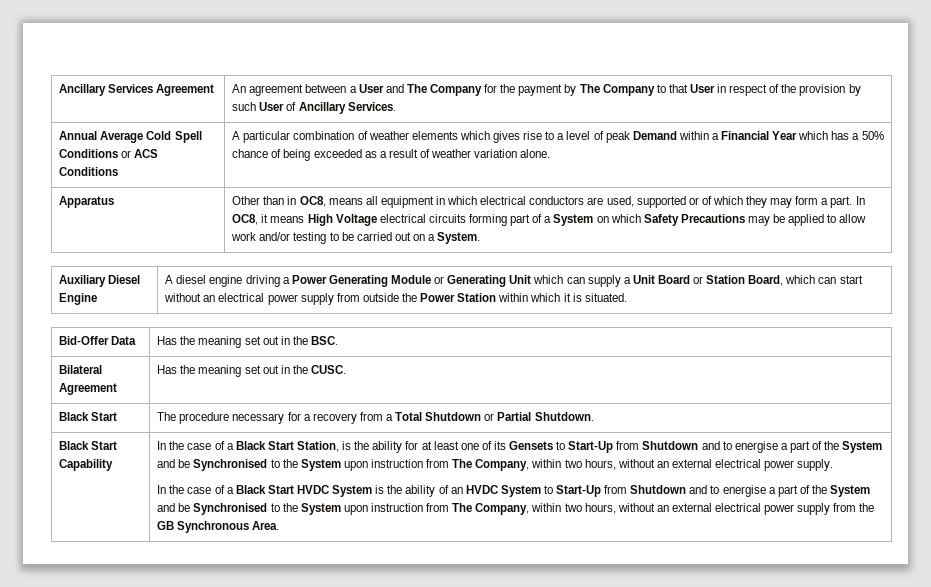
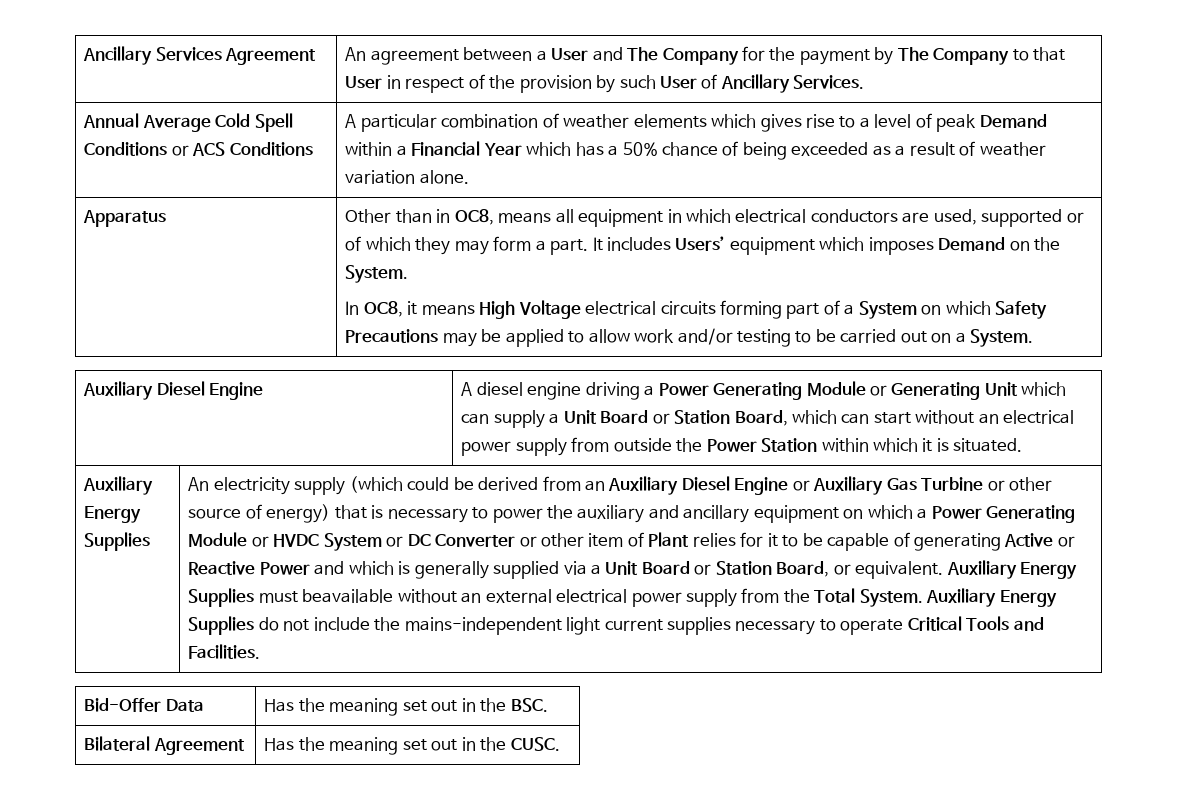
- Other than in OC8, means all equipment in which electrical conductors are used, supported or of which they may form a part. In OC8, it means High Voltage electrical circuits forming part of a System on which Safety Precautions may be applied to allow work and/or testing to be carried out on a System.
+ Other than in OC8, means all equipment in which electrical conductors are used, supported or of which they may form a part. It includes Users’ equipment which imposes Demand on the System.
+ In OC8, it means High Voltage electrical circuits forming part of a System on which Safety Precautions may be applied to allow work and/or testing to be carried out on a System.
+ Auxiliary Energy Supplies | An electricity supply (which could be derived from an Auxiliary Diesel Engine or Auxiliary Gas Turbine or other source of energy) that is necessary to power the auxiliary and ancillary equipment on which a Power Generating Module or HVDC System or DC Converter or other item of Plant relies for it to be capable of generating Active or Reactive Power and which is generally supplied via a Unit Board or Station Board, or equivalent. Auxiliary Energy Supplies must beavailable without an external electrical power supply from the Total System. Auxiliary Energy Supplies do not include the mains-independent light current supplies necessary to operate Critical Tools and Facilities.
- Black Start | The procedure necessary for a recovery from a Total Shutdown or Partial Shutdown.
- Black Start Capability | In the case of a Black Start Station, is the ability for at least one of its Gensets to Start-Up from Shutdown and to energise a part of the System and be Synchronised to the System upon instruction from The Company, within two hours, without an external electrical power supply.
- In the case of a Black Start HVDC System is the ability of an HVDC System to Start-Up from Shutdown and to energise a part of the System and be Synchronised to the System upon instruction from The Company, within two hours, without an external electrical power supply from the GB Synchronous Area.

